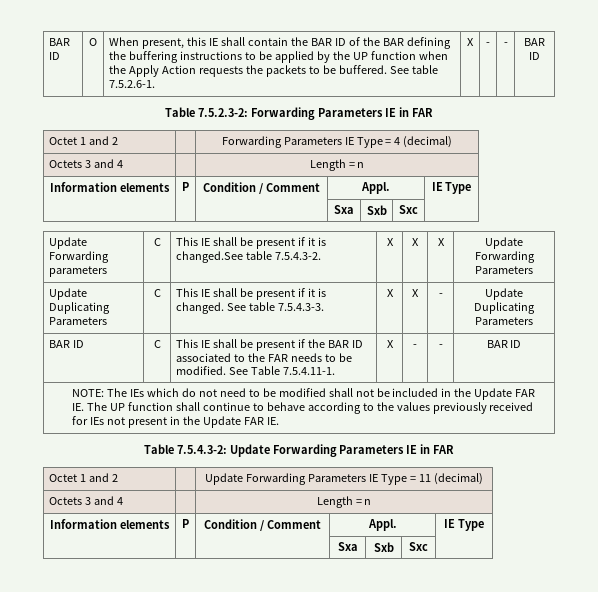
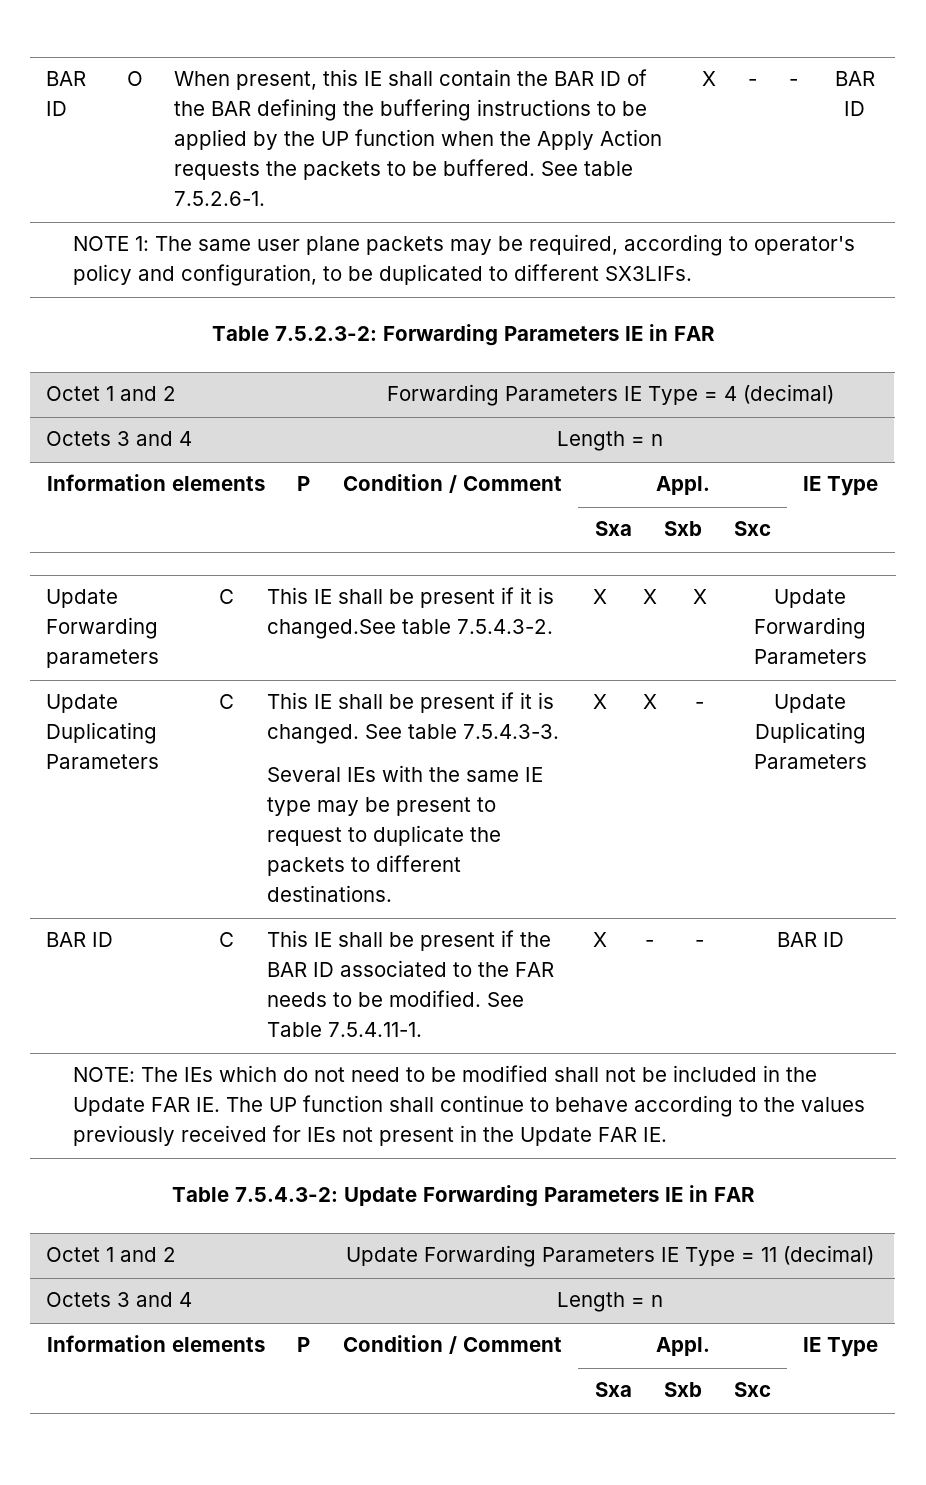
+ NOTE 1: The same user plane packets may be required, according to operator's policy and configuration, to be duplicated to different SX3LIFs.
+ Several IEs with the same IE type may be present to request to duplicate the packets to different destinations.

